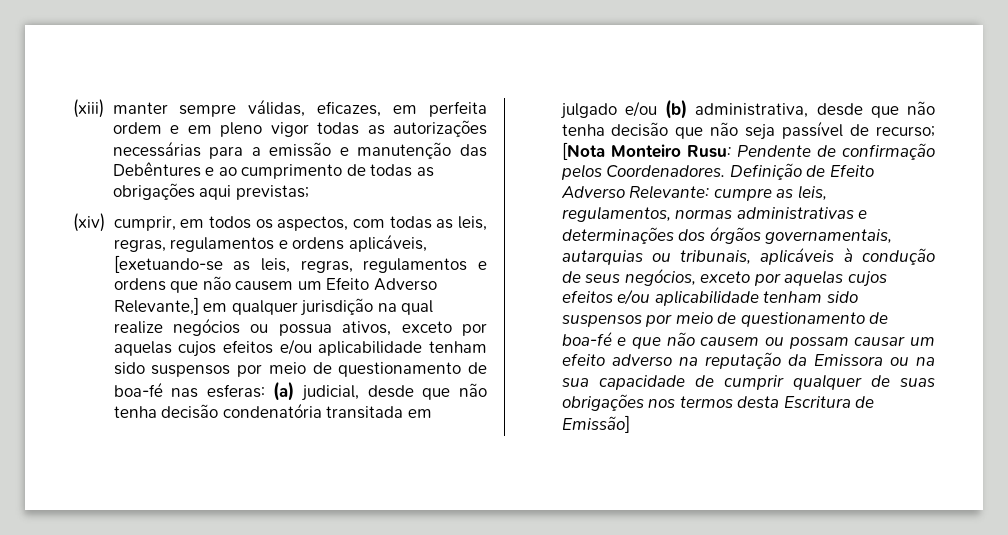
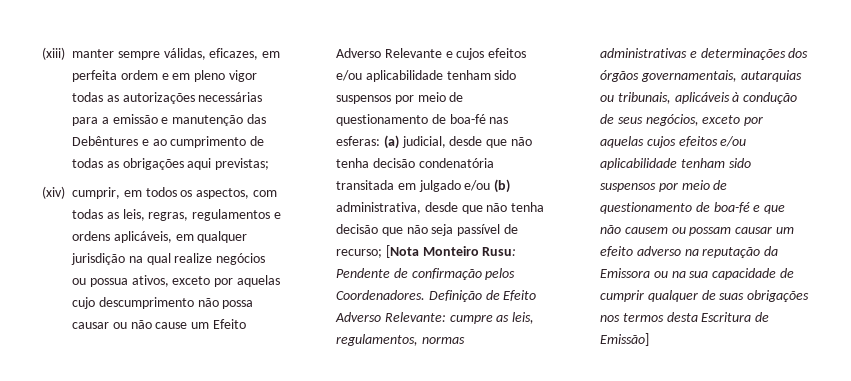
- (xiv) cumprir, em todos os aspectos, com todas as leis, regras, regulamentos e ordens aplicáveis, [exetuando-se as leis, regras, regulamentos e ordens que não causem um Efeito Adverso Relevante,] em qualquer jurisdição na qual realize negócios ou possua ativos, exceto por aquelas cujos efeitos e/ou aplicabilidade tenham sido suspensos por meio de questionamento de boa-fé nas esferas:
+ (xiv) cumprir, em todos os aspectos, com todas as leis, regras, regulamentos e ordens aplicáveis, em qualquer jurisdição na qual realize negócios ou possua ativos, exceto por aquelas cujo descumprimento não possa causar ou não cause um Efeito Adverso Relevante e cujos efeitos e/ou aplicabilidade tenham sido suspensos por meio de questionamento de boa-fé nas esferas:

